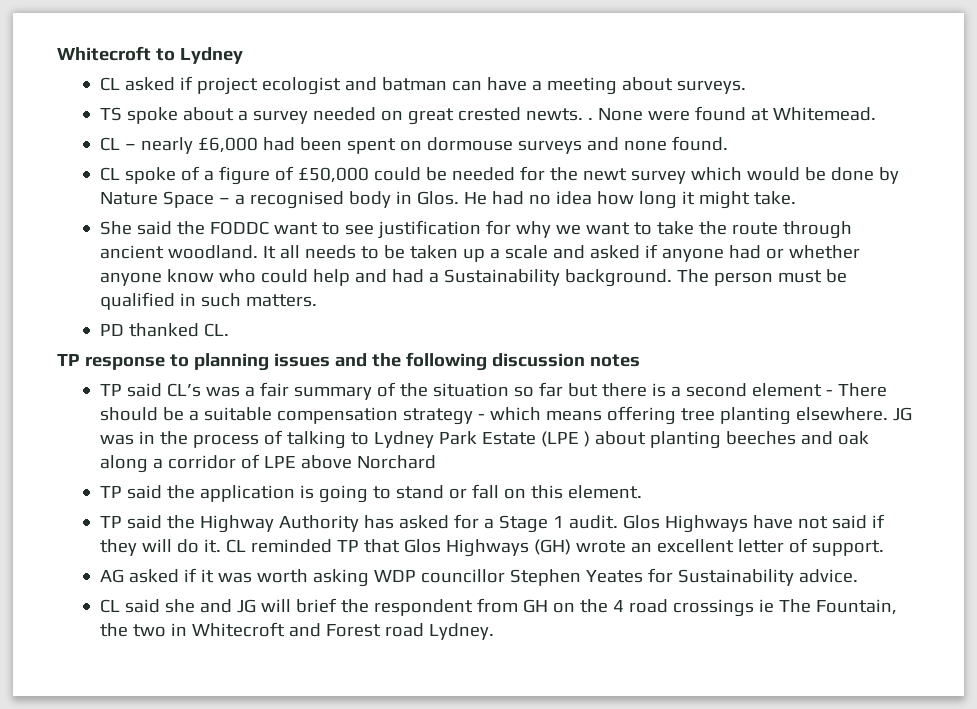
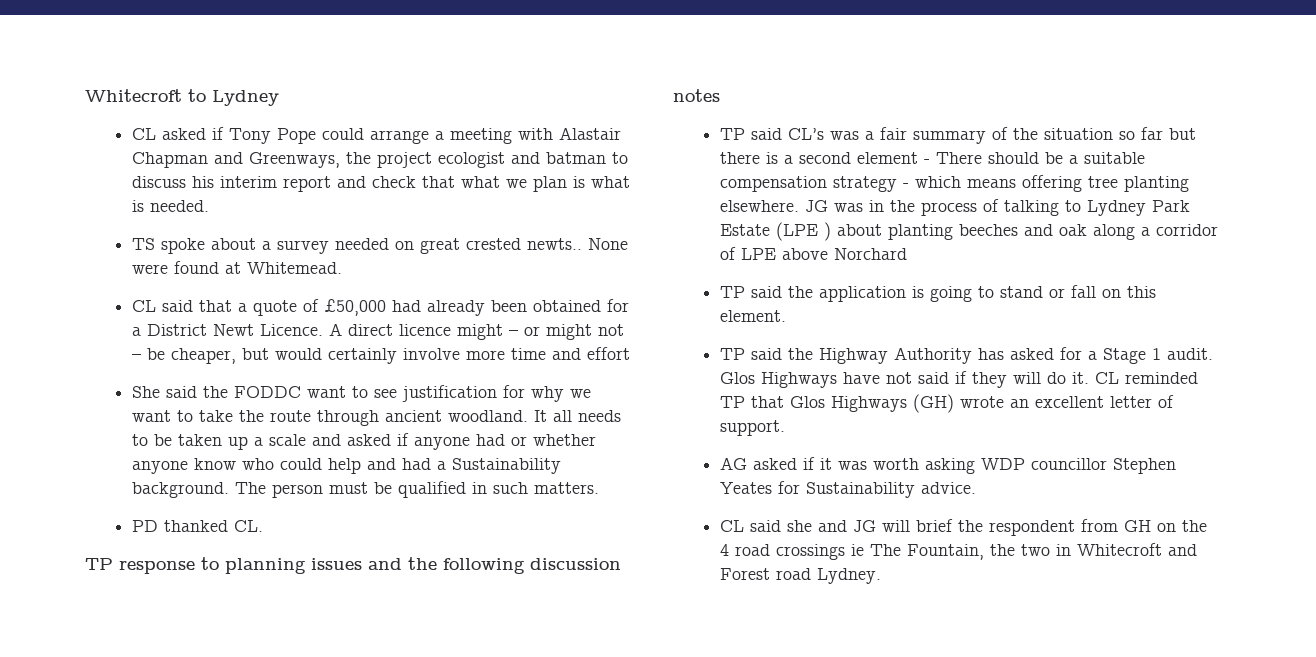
- CL asked if project ecologist and batman can have a meeting about surveys.
+ CL asked if Tony Pope could arrange a meeting with Alastair Chapman and Greenways, the project ecologist and batman to discuss his interim report and check that what we plan is what is needed.
- TS spoke about a survey needed on great crested newts. .
+ TS spoke about a survey needed on great crested newts..
- CL – nearly £6,000 had been spent on dormouse surveys and none found.
- CL spoke of a figure of £50,000 could be needed for the newt survey which would be done by Nature Space – a recognised body in Glos. He had no idea how long it might take.
+ CL said that a quote of £50,000 had already been obtained for a District Newt Licence. A direct licence might – or might not – be cheaper, but would certainly involve more time and effort

